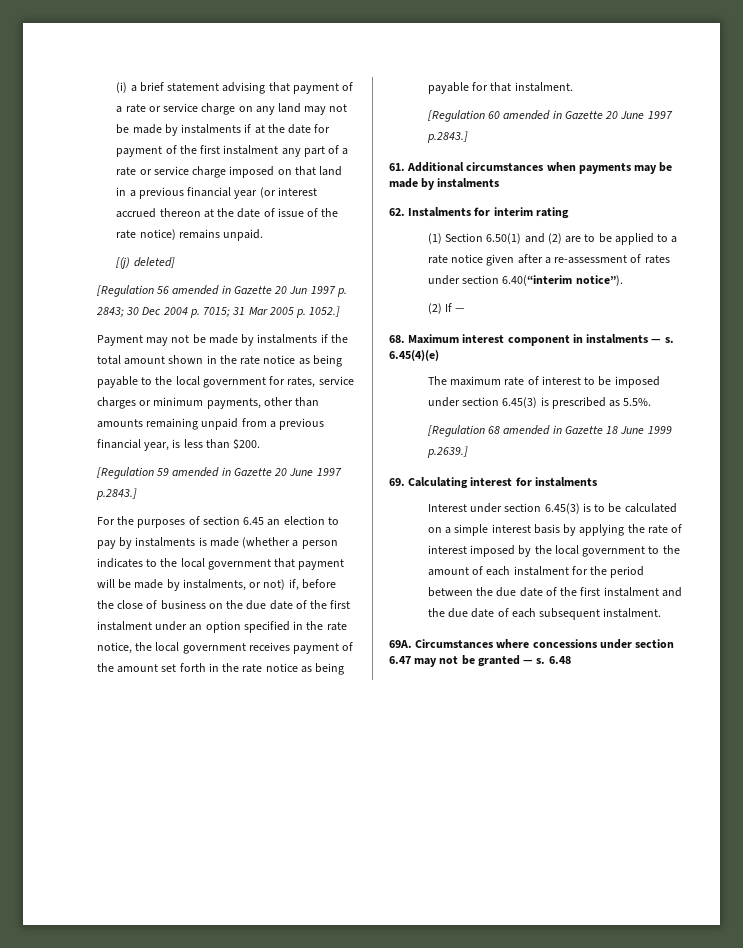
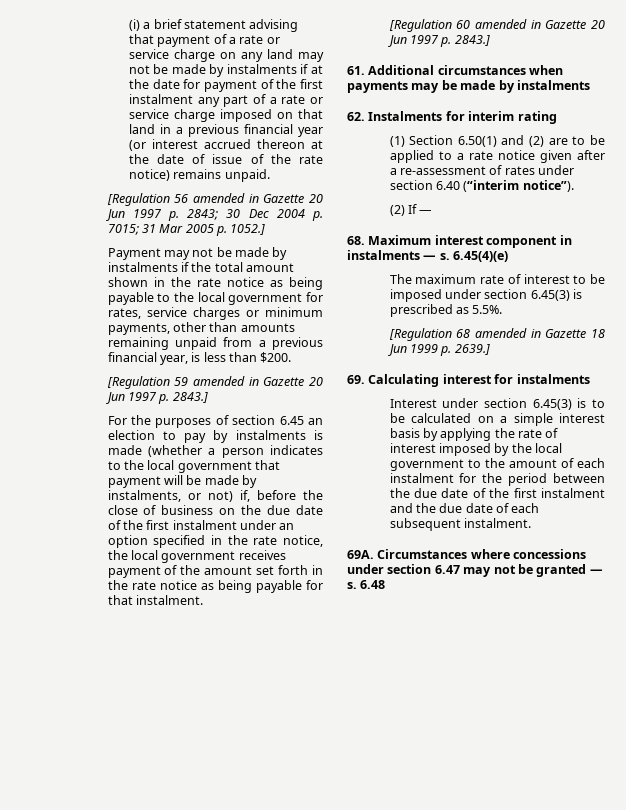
- [(j) deleted]
- [Regulation 59 amended in Gazette 20 June 1997 p.2843.]
+ [Regulation 59 amended in Gazette 20 Jun 1997 p. 2843.]
- [Regulation 60 amended in Gazette 20 June 1997 p.2843.]
+ [Regulation 60 amended in Gazette 20 Jun 1997 p. 2843.]
- (1) Section 6.50(1) and (2) are to be applied to a rate notice given after a re-assessment of rates under section 6.40(“interim notice”).
+ (1) Section 6.50(1) and (2) are to be applied to a rate notice given after a re-assessment of rates under section 6.40 (“interim notice”).
- [Regulation 68 amended in Gazette 18 June 1999 p.2639.]
+ [Regulation 68 amended in Gazette 18 Jun 1999 p. 2639.]

